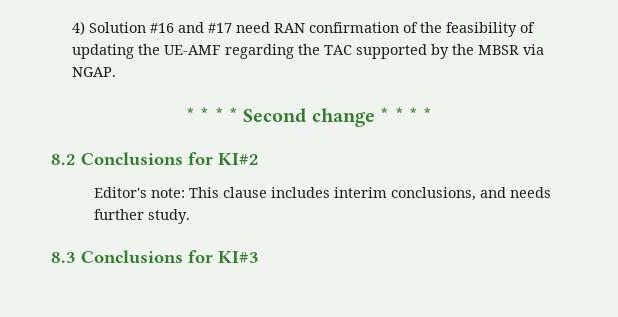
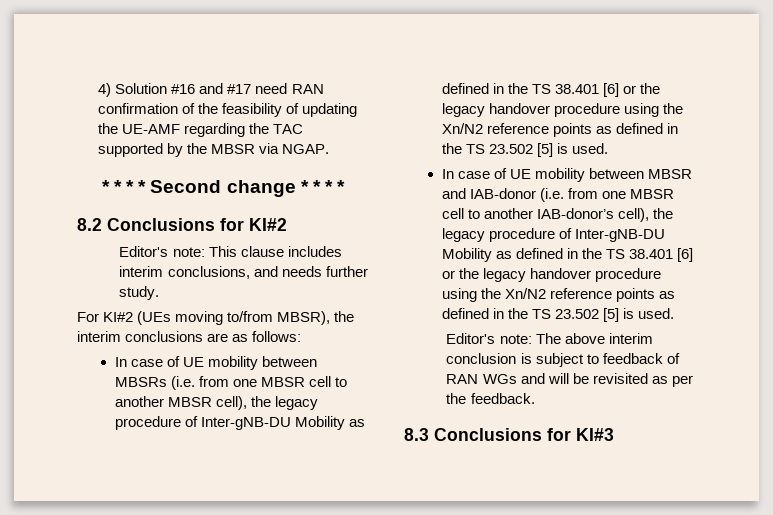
+ For KI#2 (UEs moving to/from MBSR), the interim conclusions are as follows:
+ In case of UE mobility between MBSRs (i.e. from one MBSR cell to another MBSR cell), the legacy procedure of Inter-gNB-DU Mobility as defined in the TS 38.401 [6] or the legacy handover procedure using the Xn/N2 reference points as defined in the TS 23.502 [5] is used.
+ In case of UE mobility between MBSR and IAB-donor (i.e. from one MBSR cell to another IAB-donor’s cell), the legacy procedure of Inter-gNB-DU Mobility as defined in the TS 38.401 [6] or the legacy handover procedure using the Xn/N2 reference points as defined in the TS 23.502 [5] is used.
+ Editor's note: The above interim conclusion is subject to feedback of RAN WGs and will be revisited as per the feedback.

